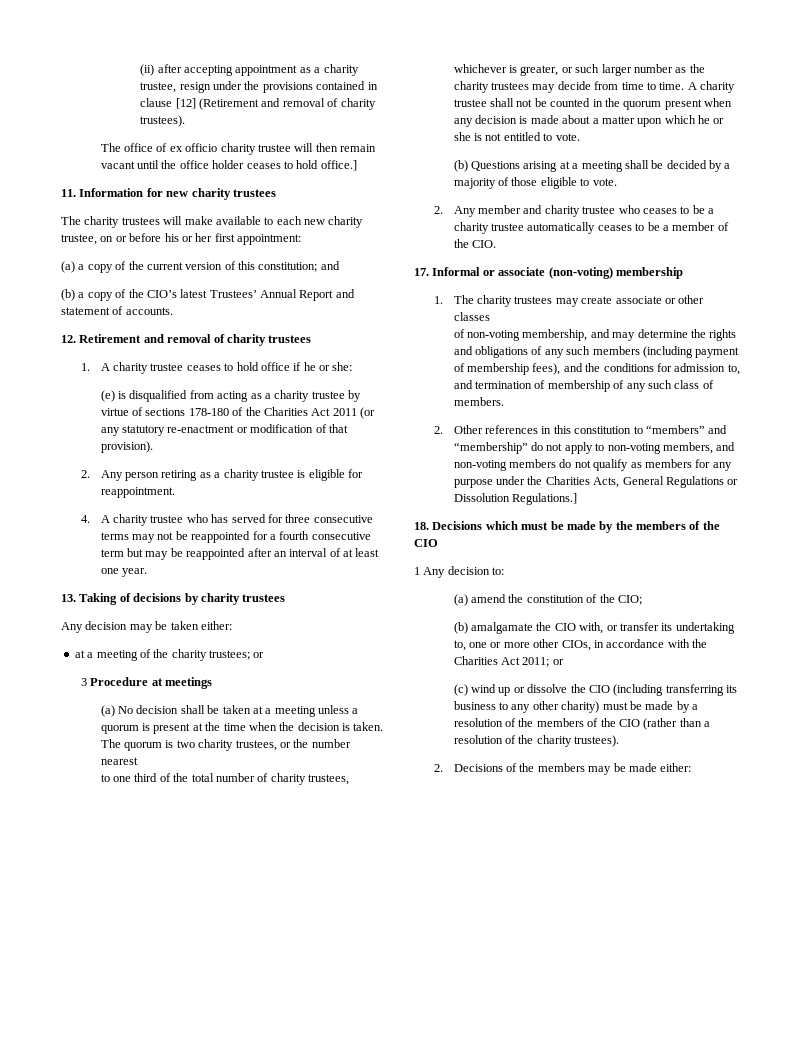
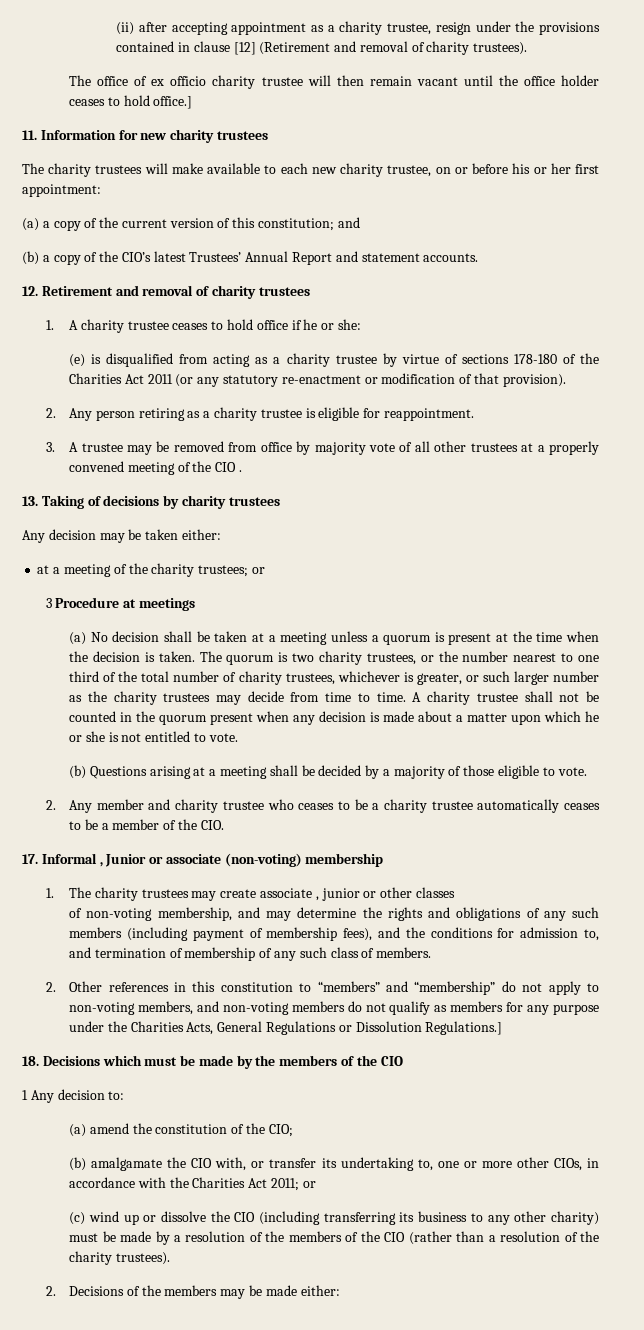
- (b) a copy of the CIO’s latest Trustees’ Annual Report and statement of accounts.
+ (b) a copy of the CIO’s latest Trustees’ Annual Report and statement accounts.
- 4. A charity trustee who has served for three consecutive terms may not be reappointed for a fourth consecutive term but may be reappointed after an interval of at least one year.
+ 3. A trustee may be removed from office by majority vote of all other trustees at a properly convened meeting of the CIO .
- The quorum is two charity trustees, or the number nearest
- to one third of the total number of charity trustees, whichever is greater, or such larger number as the charity trustees may decide from time to time.
+ The quorum is two charity trustees, or the number nearest to one third of the total number of charity trustees, whichever is greater, or such larger number as the charity trustees may decide from time to time.
- 17. Informal or associate (non-voting) membership
+ 17. Informal , Junior or associate (non-voting) membership
- 1. The charity trustees may create associate or other classes
+ 1. The charity trustees may create associate , junior or other classes

